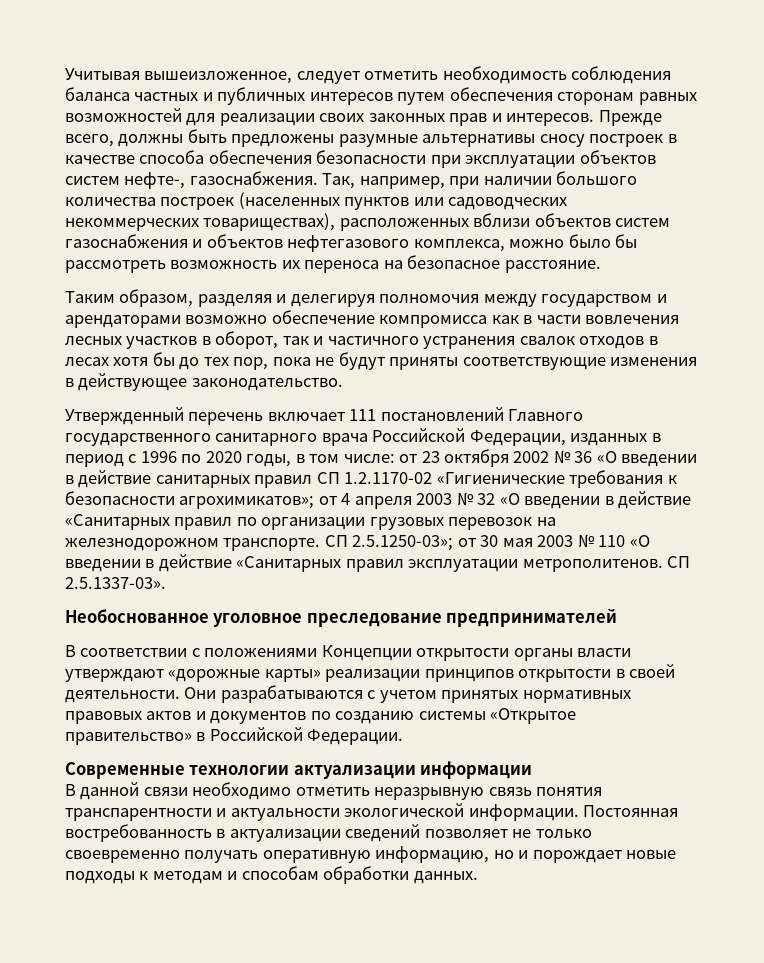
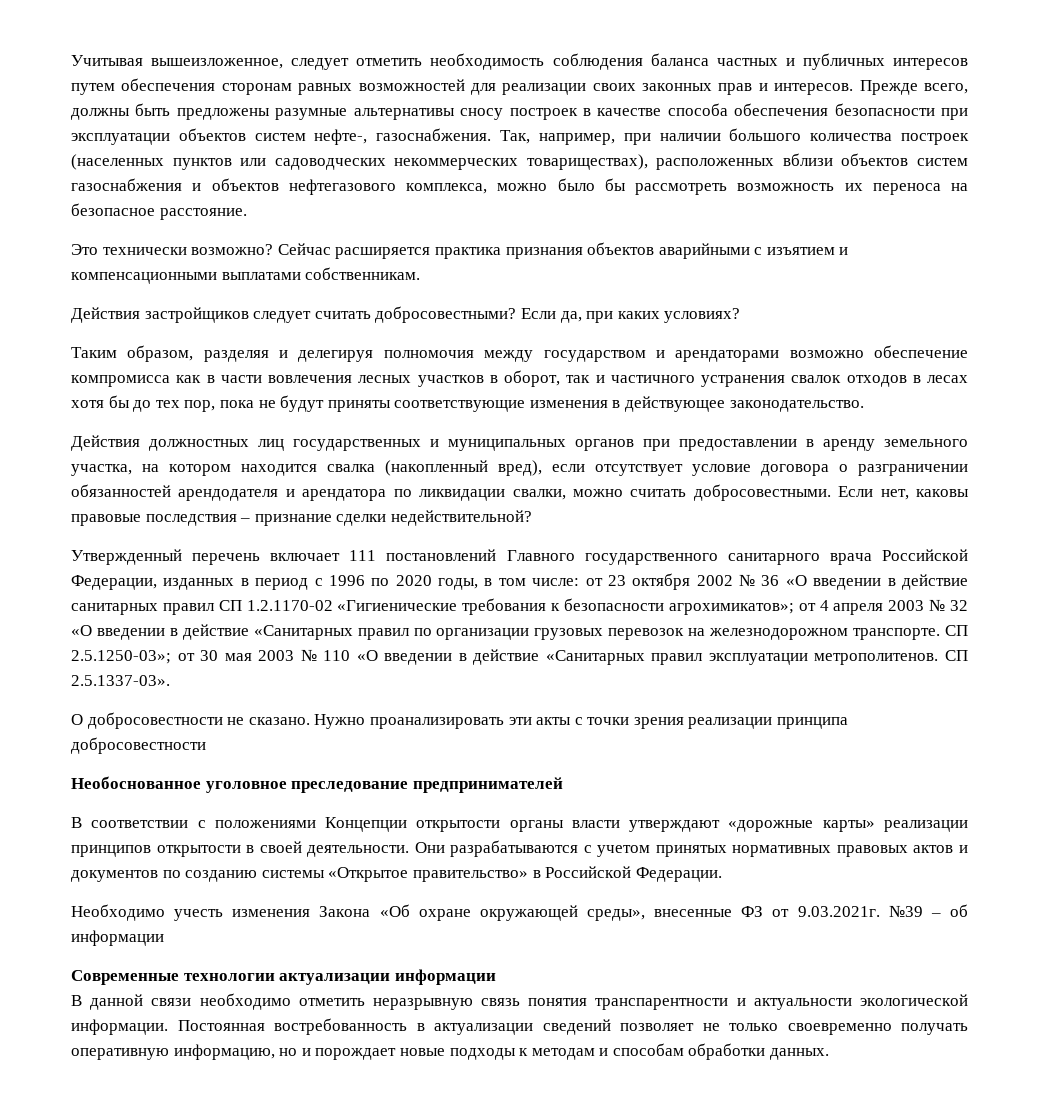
+ Это технически возможно? Сейчас расширяется практика признания объектов аварийными с изъятием и компенсационными выплатами собственникам.
+ Действия застройщиков следует считать добросовестными? Если да, при каких условиях?
+ Действия должностных лиц государственных и муниципальных органов при предоставлении в аренду земельного участка, на котором находится свалка (накопленный вред), если отсутствует условие договора о разграничении обязанностей арендодателя и арендатора по ликвидации свалки, можно считать добросовестными. Если нет, каковы правовые последствия – признание сделки недействительной?
+ О добросовестности не сказано. Нужно проанализировать эти акты с точки зрения реализации принципа добросовестности
+ Необходимо учесть изменения Закона «Об охране окружающей среды», внесенные ФЗ от 9.03.2021г. №39 – об информации

